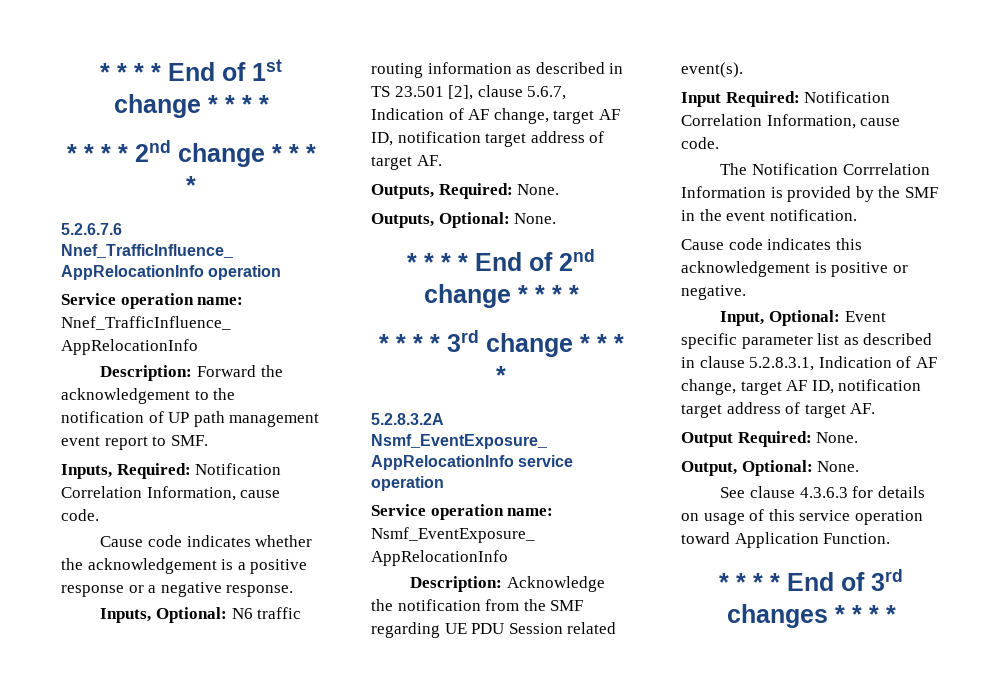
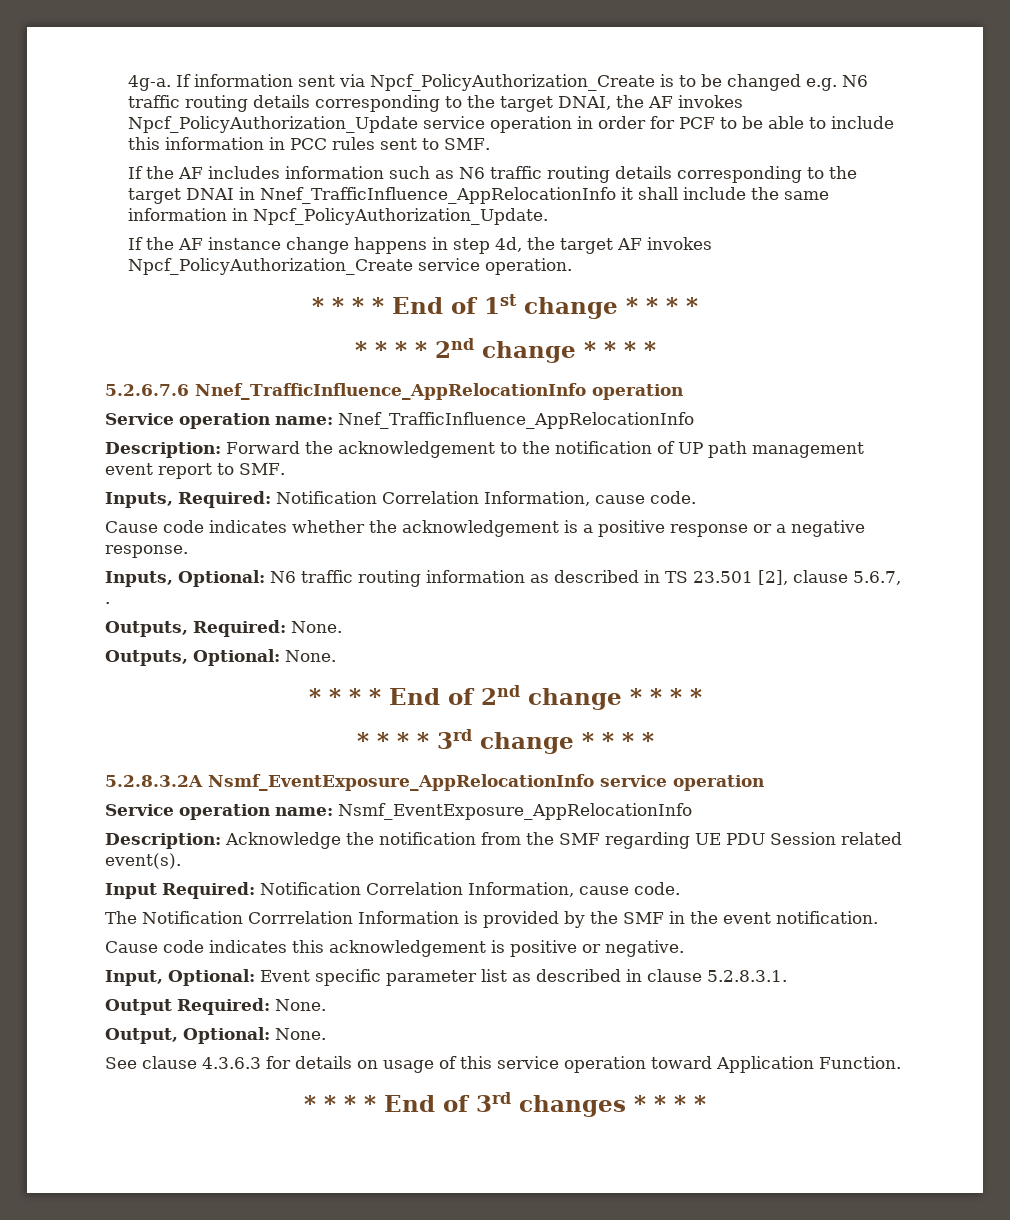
+ 4g-a. If information sent via Npcf_PolicyAuthorization_Create is to be changed e.g. N6 traffic routing details corresponding to the target DNAI, the AF invokes Npcf_PolicyAuthorization_Update service operation in order for PCF to be able to include this information in PCC rules sent to SMF.
+ If the AF includes information such as N6 traffic routing details corresponding to the target DNAI in Nnef_TrafficInfluence_AppRelocationInfo it shall include the same information in Npcf_PolicyAuthorization_Update.
+ If the AF instance change happens in step 4d, the target AF invokes Npcf_PolicyAuthorization_Create service operation.
- Inputs, Optional: N6 traffic routing information as described in TS 23.501 [2], clause 5.6.7, Indication of AF change, target AF ID, notification target address of target AF.
+ Inputs, Optional: N6 traffic routing information as described in TS 23.501 [2], clause 5.6.7, .
- Input, Optional: Event specific parameter list as described in clause 5.2.8.3.1, Indication of AF change, target AF ID, notification target address of target AF.
+ Input, Optional: Event specific parameter list as described in clause 5.2.8.3.1.

